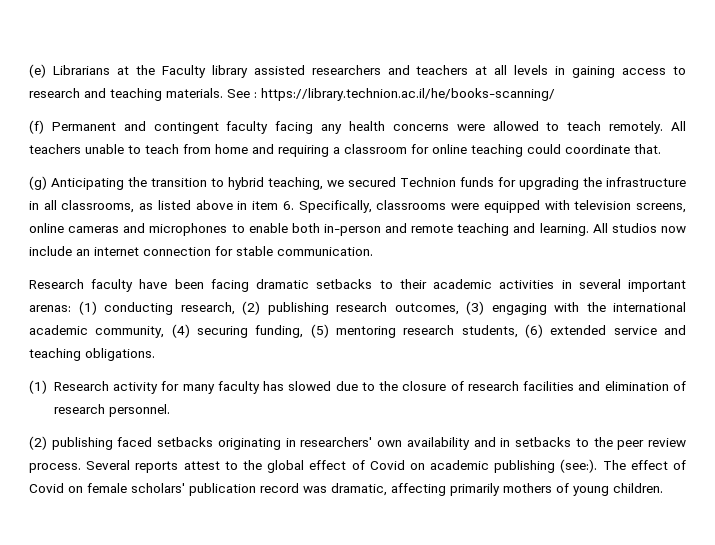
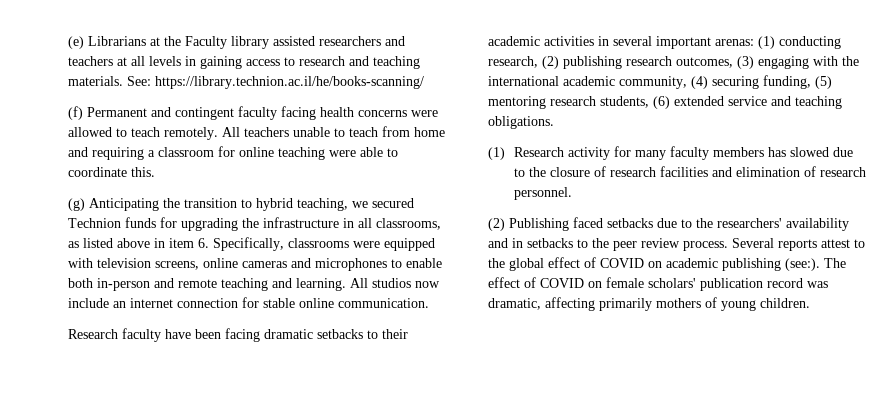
- See : https://library.technion.ac.il/he/books-scanning/
+ See: https://library.technion.ac.il/he/books-scanning/
- (f) Permanent and contingent faculty facing any health concerns were allowed to teach remotely.
+ (f) Permanent and contingent faculty facing health concerns were allowed to teach remotely.
- All teachers unable to teach from home and requiring a classroom for online teaching could coordinate that.
+ All teachers unable to teach from home and requiring a classroom for online teaching were able to coordinate this.
- All studios now include an internet connection for stable communication.
+ All studios now include an internet connection for stable online communication.
- (1) Research activity for many faculty has slowed due to the closure of research facilities and elimination of research personnel.
+ (1) Research activity for many faculty members has slowed due to the closure of research facilities and elimination of research personnel.
- (2) publishing faced setbacks originating in researchers' own availability and in setbacks to the peer review process.
+ (2) Publishing faced setbacks due to the researchers' availability and in setbacks to the peer review process.
- Several reports attest to the global effect of Covid on academic publishing (see:).
+ Several reports attest to the global effect of COVID on academic publishing (see:).
- The effect of Covid on female scholars' publication record was dramatic, affecting primarily mothers of young children.
+ The effect of COVID on female scholars' publication record was dramatic, affecting primarily mothers of young children.

